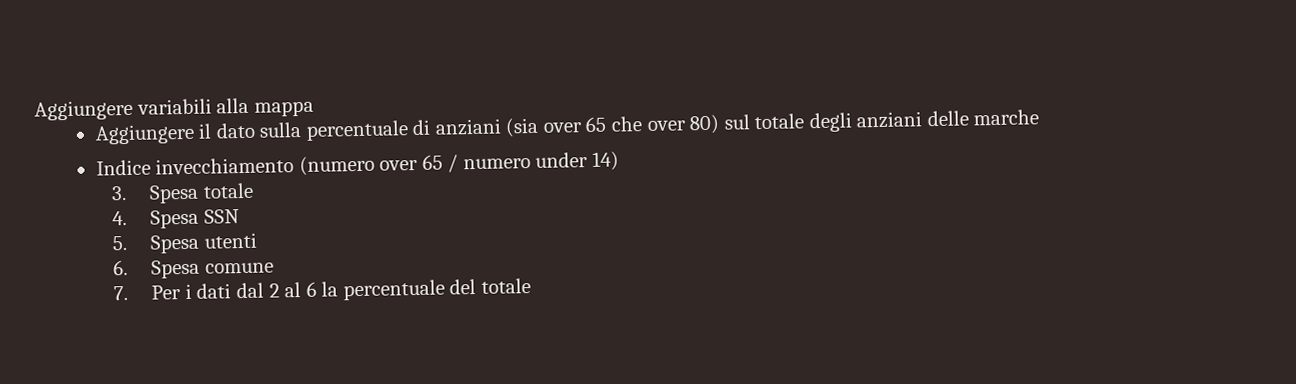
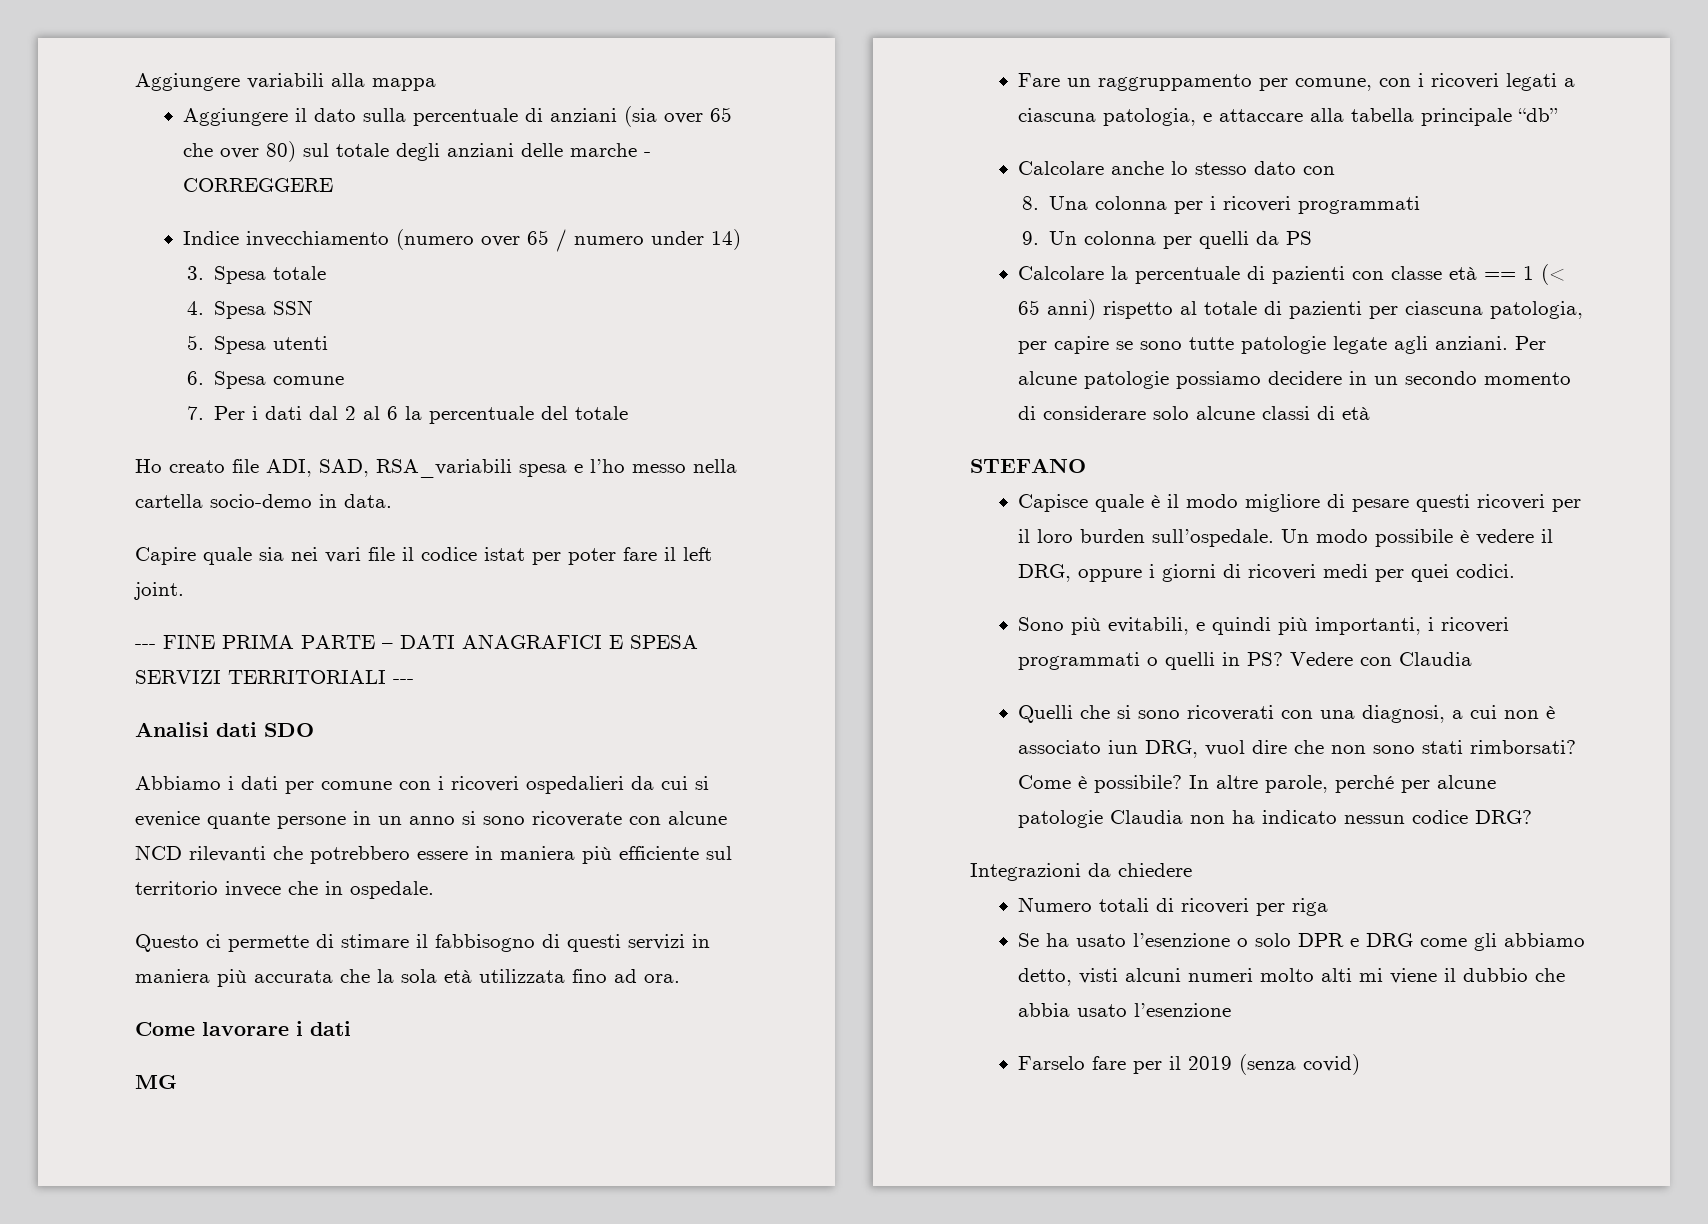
- Aggiungere il dato sulla percentuale di anziani (sia over 65 che over 80) sul totale degli anziani delle marche
+ Aggiungere il dato sulla percentuale di anziani (sia over 65 che over 80) sul totale degli anziani delle marche - CORREGGERE
+ Ho creato file ADI, SAD, RSA_variabili spesa e l’ho messo nella cartella socio-demo in data.
+ Capire quale sia nei vari file il codice istat per poter fare il left joint.
+ --- FINE PRIMA PARTE – DATI ANAGRAFICI E SPESA SERVIZI TERRITORIALI ---
+ Analisi dati SDO
+ Abbiamo i dati per comune con i ricoveri ospedalieri da cui si evenice quante persone in un anno si sono ricoverate con alcune NCD rilevanti che potrebbero essere in maniera più efficiente sul territorio invece che in ospedale.
+ Questo ci permette di stimare il fabbisogno di questi servizi in maniera più accurata che la sola età utilizzata fino ad ora.
+ Come lavorare i dati
+ MG
+ Fare un raggruppamento per comune, con i ricoveri legati a ciascuna patologia, e attaccare alla tabella principale “db”
+ Calcolare anche lo stesso dato con
+ 8. Una colonna per i ricoveri programmati
+ 9. Un colonna per quelli da PS
+ Calcolare la percentuale di pazienti con classe età == 1 (< 65 anni) rispetto al totale di pazienti per ciascuna patologia, per capire se sono tutte patologie legate agli anziani. Per alcune patologie possiamo decidere in un secondo momento di considerare solo alcune classi di età
+ STEFANO
+ Capisce quale è il modo migliore di pesare questi ricoveri per il loro burden sull’ospedale. Un modo possibile è vedere il DRG, oppure i giorni di ricoveri medi per quei codici.
+ Sono più evitabili, e quindi più importanti, i ricoveri programmati o quelli in PS? Vedere con Claudia
+ Quelli che si sono ricoverati con una diagnosi, a cui non è associato iun DRG, vuol dire che non sono stati rimborsati? Come è possibile? In altre parole, perché per alcune patologie Claudia non ha indicato nessun codice DRG?
+ Integrazioni da chiedere
+ Numero totali di ricoveri per riga
+ Se ha usato l’esenzione o solo DPR e DRG come gli abbiamo detto, visti alcuni numeri molto alti mi viene il dubbio che abbia usato l’esenzione
+ Farselo fare per il 2019 (senza covid)

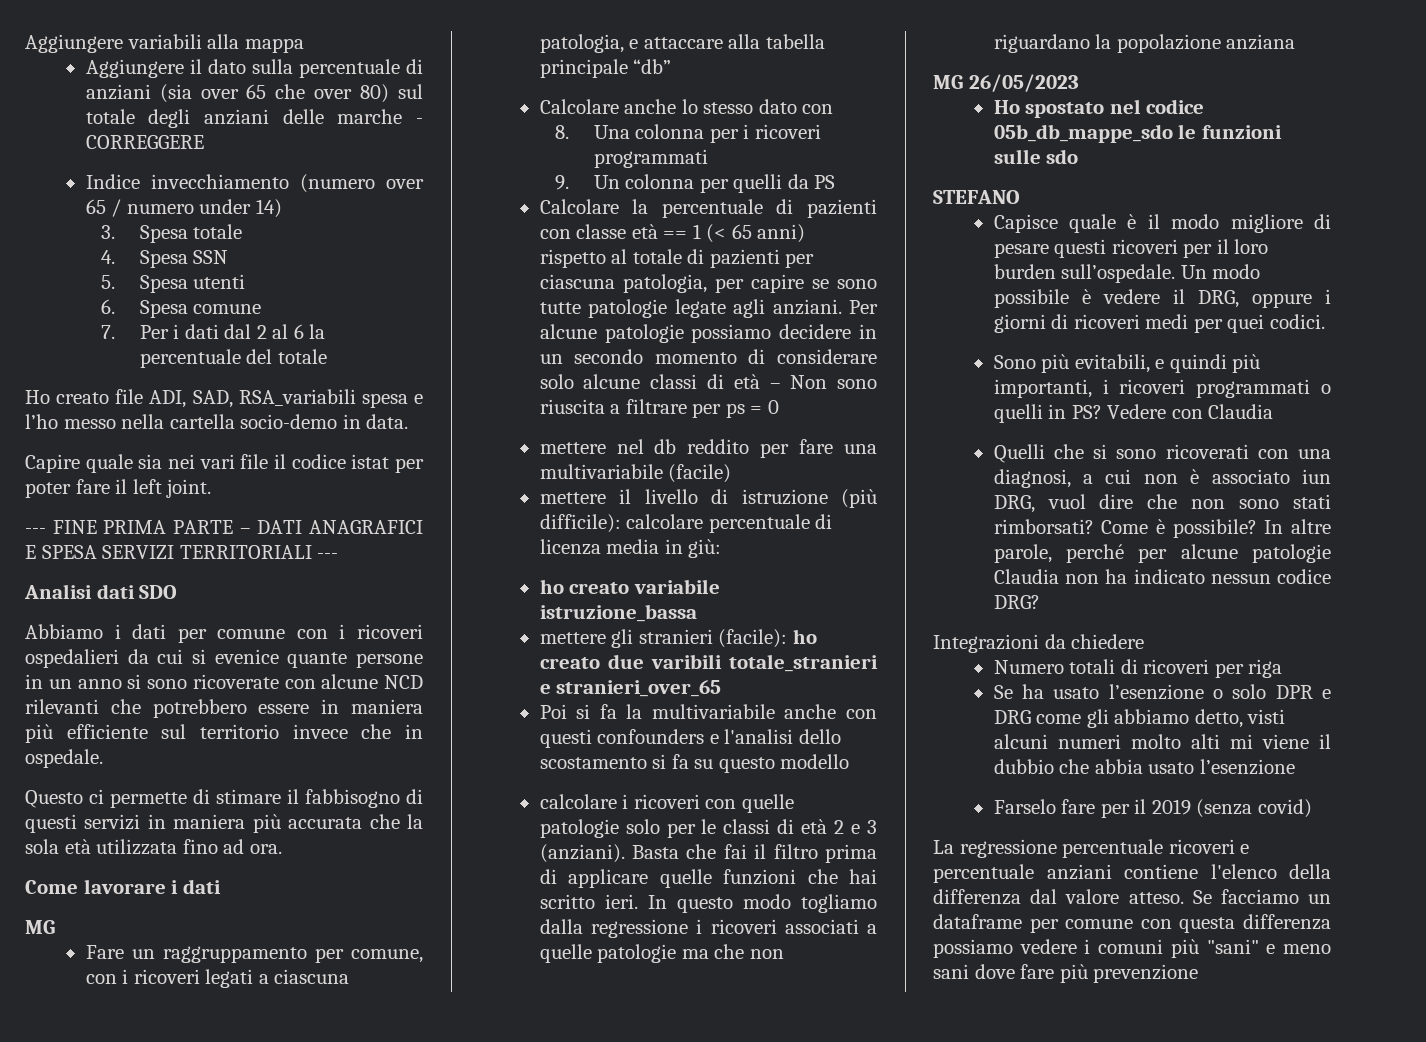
- Per alcune patologie possiamo decidere in un secondo momento di considerare solo alcune classi di età
+ Per alcune patologie possiamo decidere in un secondo momento di considerare solo alcune classi di età – Non sono riuscita a filtrare per ps = 0
+ mettere nel db reddito per fare una multivariabile (facile)
+ mettere il livello di istruzione (più difficile): calcolare percentuale di licenza media in giù:
+ ho creato variabile istruzione_bassa
+ mettere gli stranieri (facile): ho creato due varibili totale_stranieri e stranieri_over_65
+ Poi si fa la multivariabile anche con questi confounders e l'analisi dello scostamento si fa su questo modello
+ calcolare i ricoveri con quelle patologie solo per le classi di età 2 e 3 (anziani). Basta che fai il filtro prima di applicare quelle funzioni che hai scritto ieri. In questo modo togliamo dalla regressione i ricoveri associati a quelle patologie ma che non riguardano la popolazione anziana
+ MG 26/05/2023
+ Ho spostato nel codice 05b_db_mappe_sdo le funzioni sulle sdo
+ La regressione percentuale ricoveri e percentuale anziani contiene l'elenco della differenza dal valore atteso. Se facciamo un dataframe per comune con questa differenza possiamo vedere i comuni più "sani" e meno sani dove fare più prevenzione

